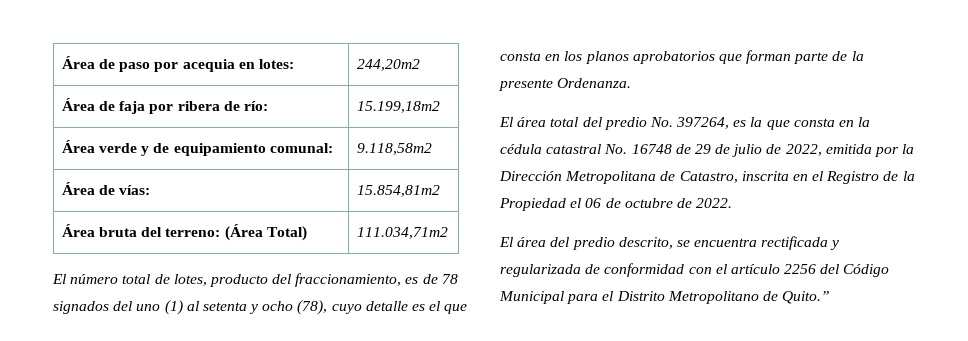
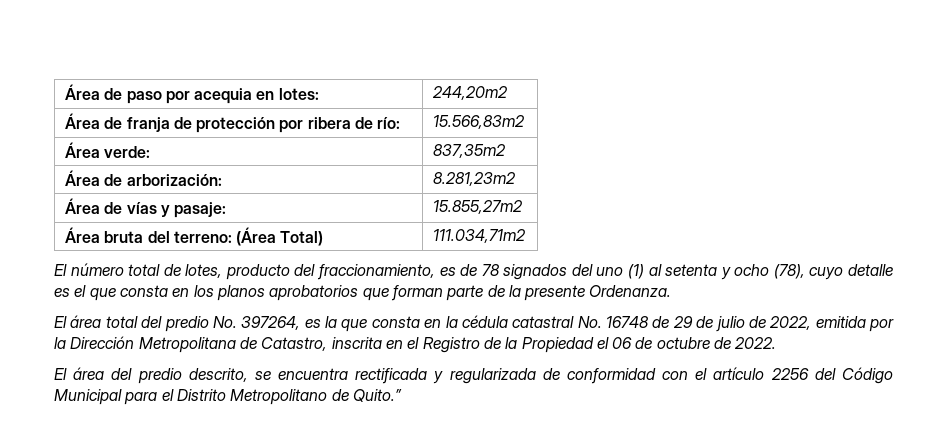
- Área de faja por ribera de río: | 15.199,18m2
- Área verde y de equipamiento comunal: | 9.118,58m2
- Área de vías: | 15.854,81m2
+ Área de franja de protección por ribera de río: | 15.566,83m2
+ Área verde: | 837,35m2
+ Área de arborización: | 8.281,23m2
+ Área de vías y pasaje: | 15.855,27m2

